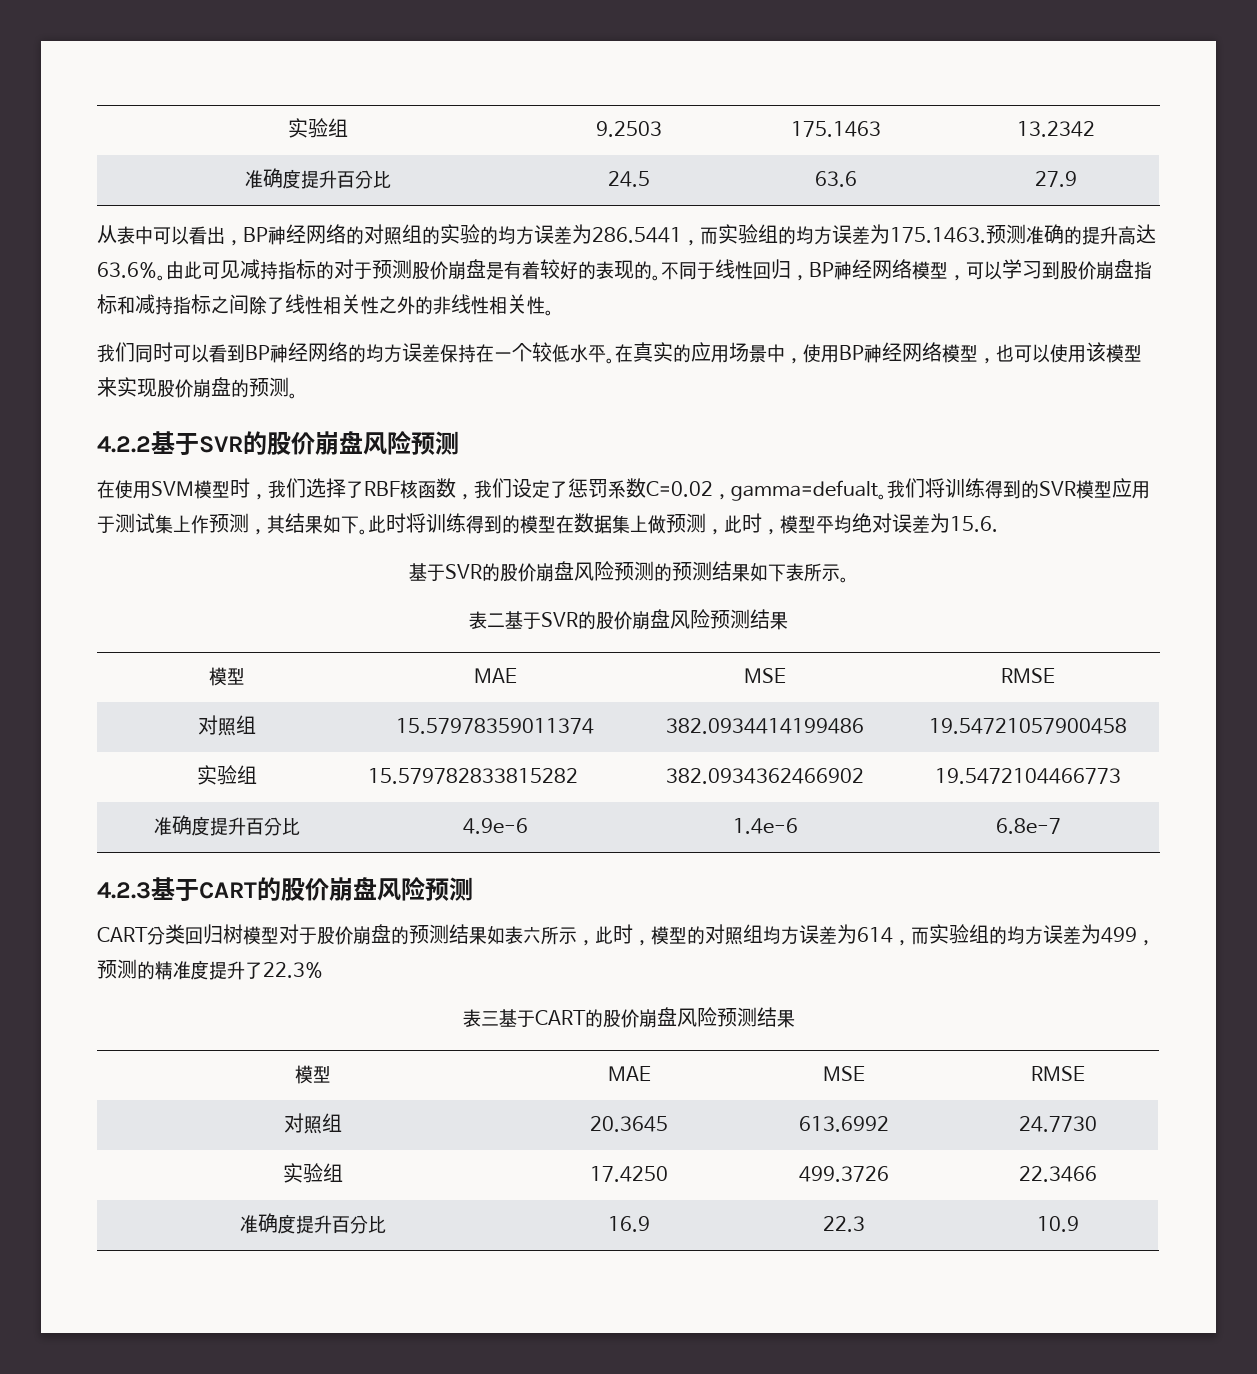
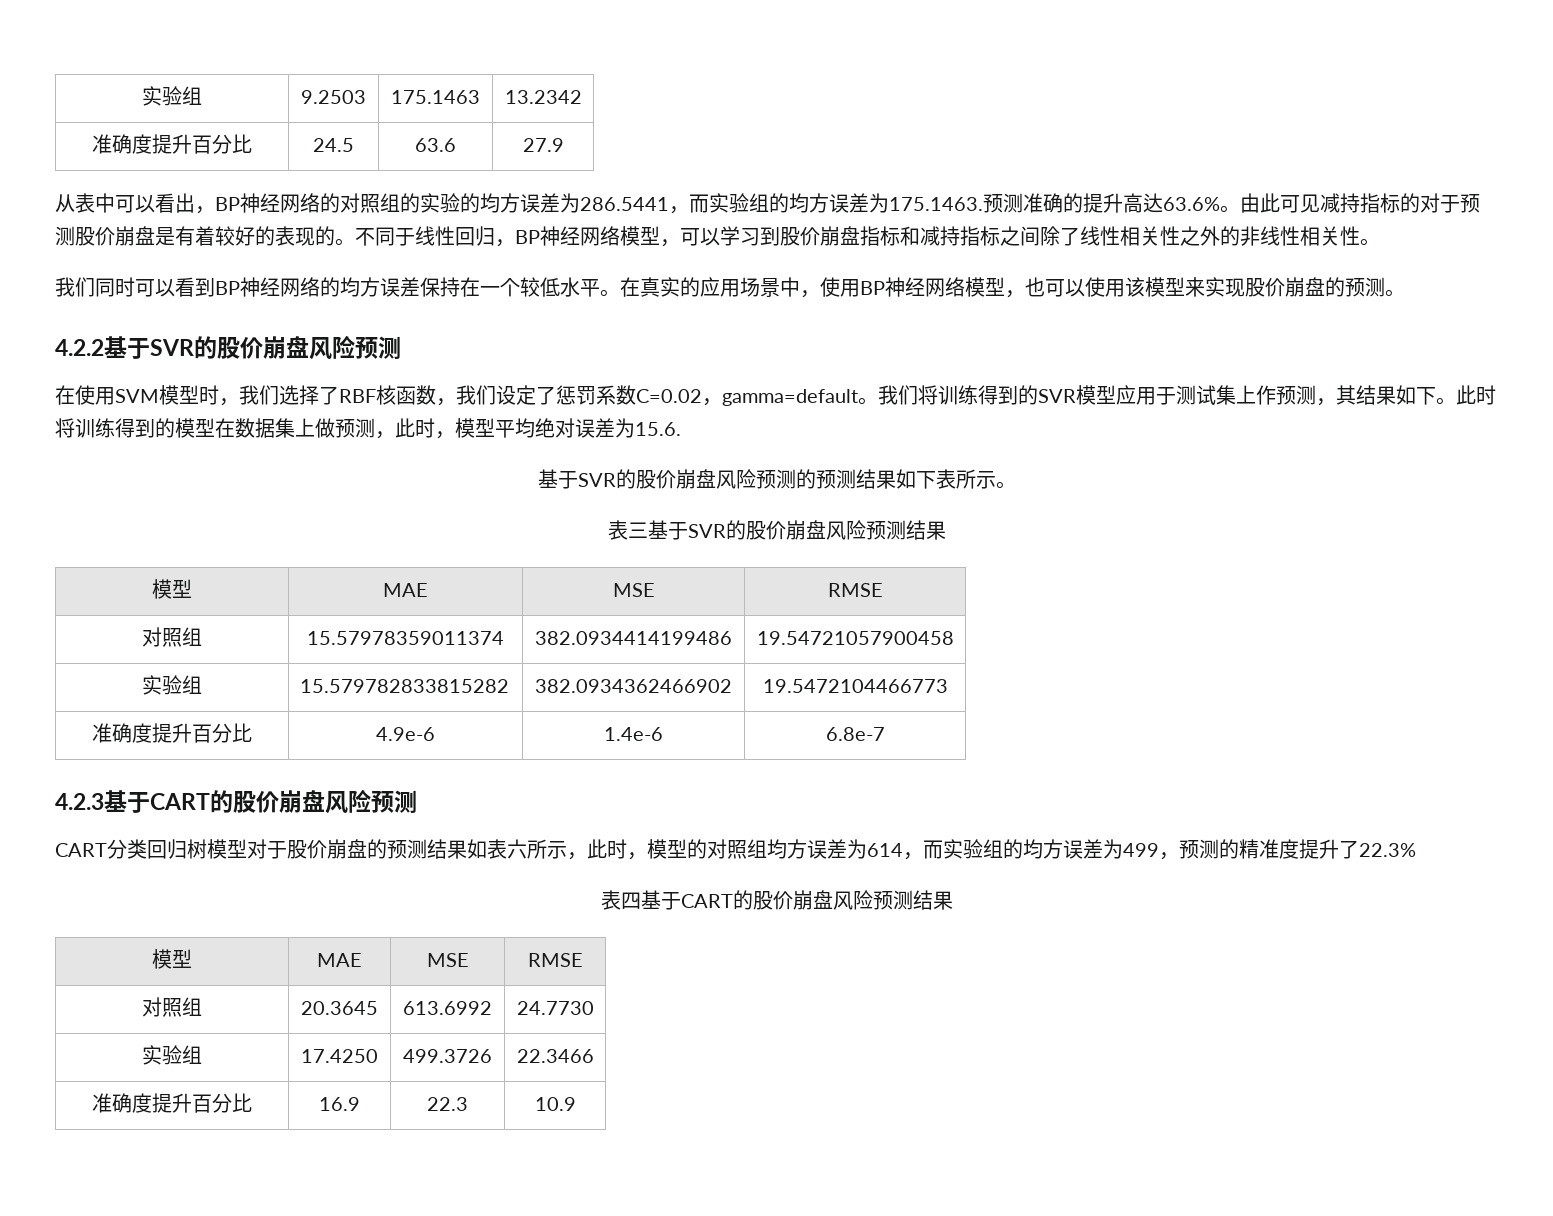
- 在使用SVM模型时，我们选择了RBF核函数，我们设定了惩罚系数C=0.02，gamma=defualt。
+ 在使用SVM模型时，我们选择了RBF核函数，我们设定了惩罚系数C=0.02，gamma=default。
- 表二基于SVR的股价崩盘风险预测结果
+ 表三基于SVR的股价崩盘风险预测结果
- 表三基于CART的股价崩盘风险预测结果
+ 表四基于CART的股价崩盘风险预测结果

